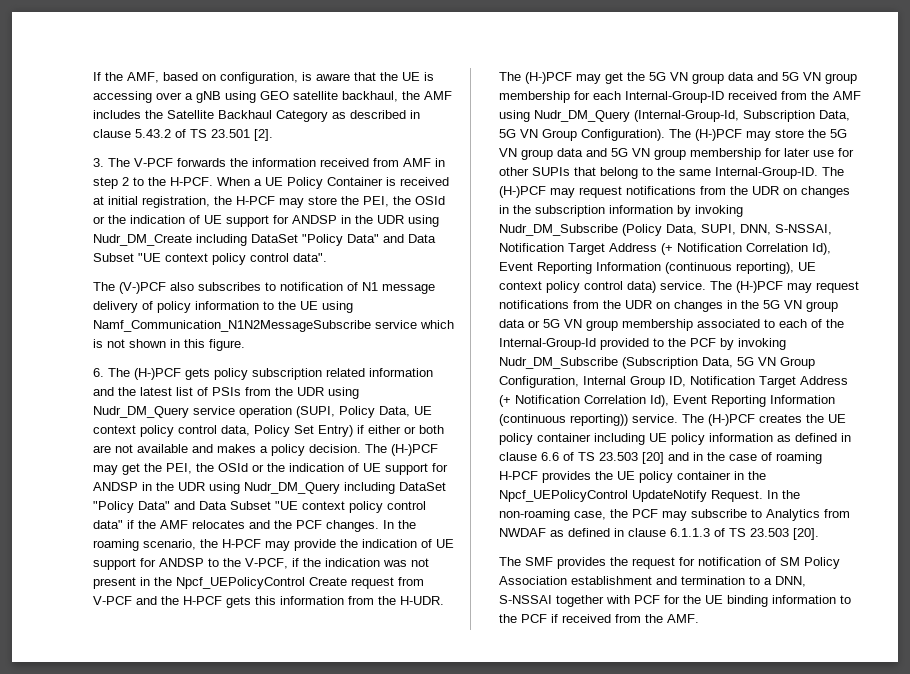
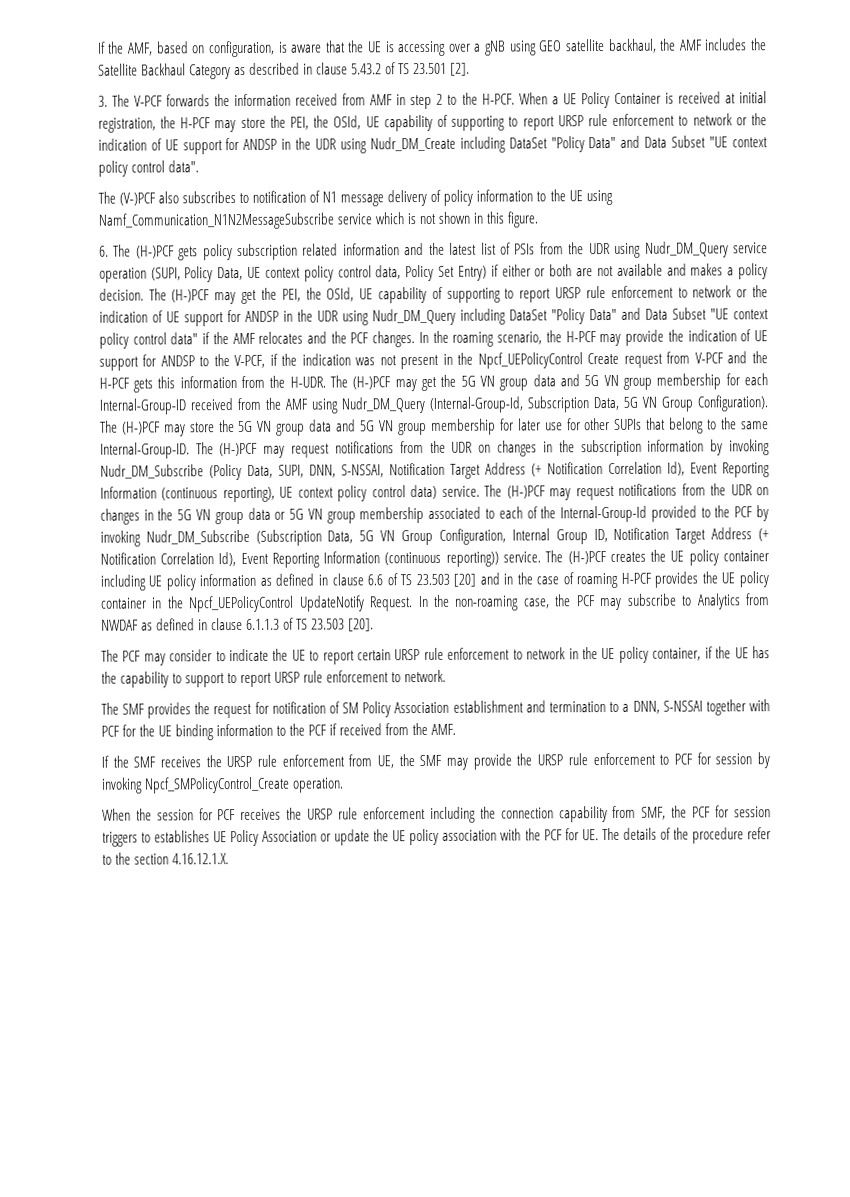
- When a UE Policy Container is received at initial registration, the H-PCF may store the PEI, the OSId or the indication of UE support for ANDSP in the UDR using Nudr_DM_Create including DataSet "Policy Data" and Data Subset "UE context policy control data".
+ When a UE Policy Container is received at initial registration, the H-PCF may store the PEI, the OSId, UE capability of supporting to report URSP rule enforcement to network or the indication of UE support for ANDSP in the UDR using Nudr_DM_Create including DataSet "Policy Data" and Data Subset "UE context policy control data".
- The (H-)PCF may get the PEI, the OSId or the indication of UE support for ANDSP in the UDR using Nudr_DM_Query including DataSet "Policy Data" and Data Subset "UE context policy control data" if the AMF relocates and the PCF changes.
+ The (H-)PCF may get the PEI, the OSId, UE capability of supporting to report URSP rule enforcement to network or the indication of UE support for ANDSP in the UDR using Nudr_DM_Query including DataSet "Policy Data" and Data Subset "UE context policy control data" if the AMF relocates and the PCF changes.
+ The PCF may consider to indicate the UE to report certain URSP rule enforcement to network in the UE policy container, if the UE has the capability to support to report URSP rule enforcement to network.
+ If the SMF receives the URSP rule enforcement from UE, the SMF may provide the URSP rule enforcement to PCF for session by invoking Npcf_SMPolicyControl_Create operation.
+ When the session for PCF receives the URSP rule enforcement including the connection capability from SMF, the PCF for session triggers to establishes UE Policy Association or update the UE policy association with the PCF for UE. The details of the procedure refer to the section 4.16.12.1.X.

